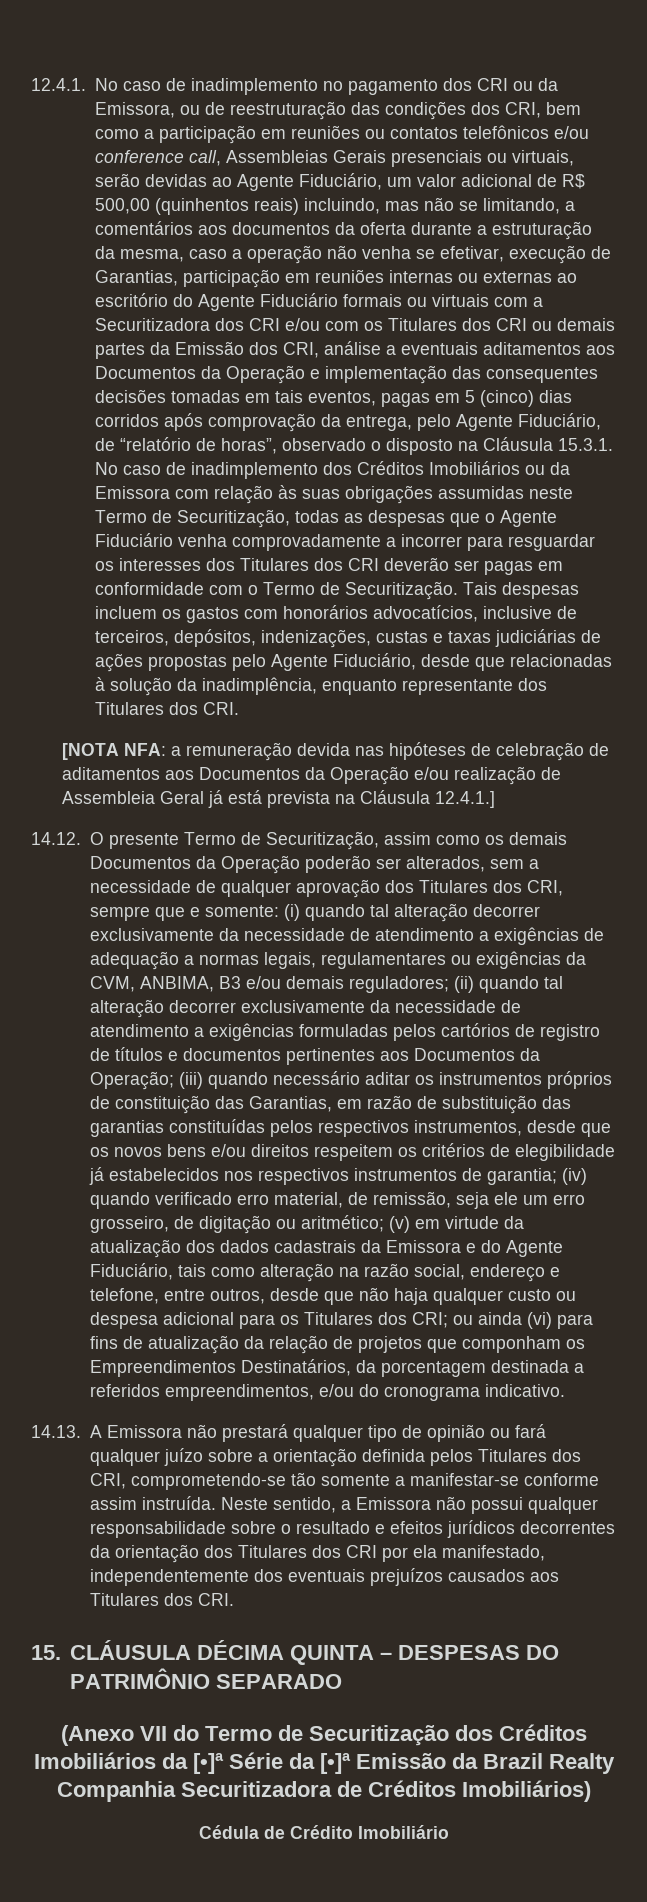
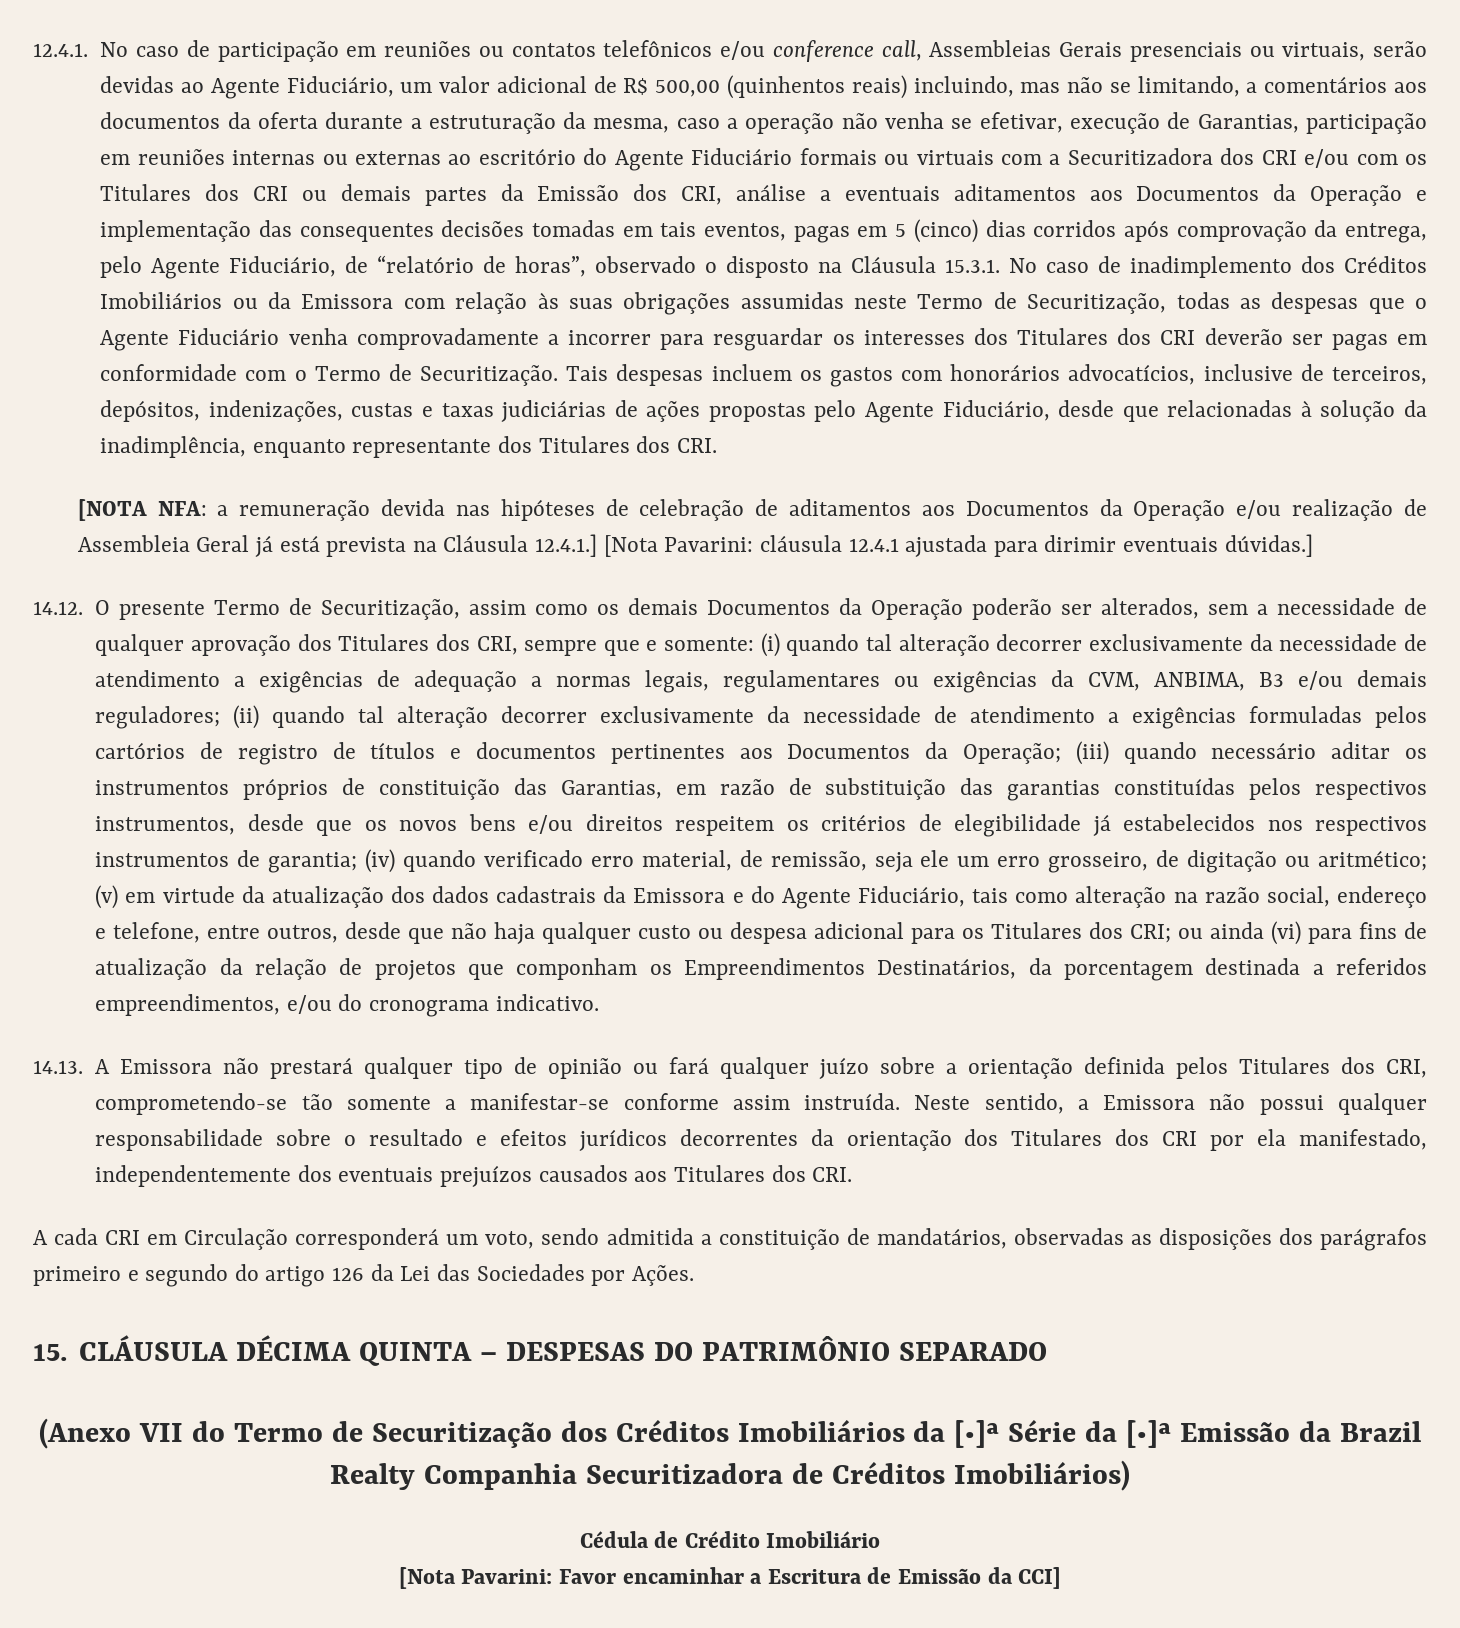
- 12.4.1. No caso de inadimplemento no pagamento dos CRI ou da Emissora, ou de reestruturação das condições dos CRI, bem como a participação em reuniões ou contatos telefônicos e/ou conference call, Assembleias Gerais presenciais ou virtuais, serão devidas ao Agente Fiduciário, um valor adicional de R$ 500,00 (quinhentos reais) incluindo, mas não se limitando, a comentários aos documentos da oferta durante a estruturação da mesma, caso a operação não venha se efetivar, execução de Garantias, participação em reuniões internas ou externas ao escritório do Agente Fiduciário formais ou virtuais com a Securitizadora dos CRI e/ou com os Titulares dos CRI ou demais partes da Emissão dos CRI, análise a eventuais aditamentos aos Documentos da Operação e implementação das consequentes decisões tomadas em tais eventos, pagas em 5 (cinco) dias corridos após comprovação da entrega, pelo Agente Fiduciário, de “relatório de horas”, observado o disposto na Cláusula 15.3.1. No caso de inadimplemento dos Créditos Imobiliários ou da Emissora com relação às suas obrigações assumidas neste Termo de Securitização, todas as despesas que o Agente Fiduciário venha comprovadamente a incorrer para resguardar os interesses dos Titulares dos CRI deverão ser pagas em conformidade com o Termo de Securitização.
+ 12.4.1. No caso de participação em reuniões ou contatos telefônicos e/ou conference call, Assembleias Gerais presenciais ou virtuais, serão devidas ao Agente Fiduciário, um valor adicional de R$ 500,00 (quinhentos reais) incluindo, mas não se limitando, a comentários aos documentos da oferta durante a estruturação da mesma, caso a operação não venha se efetivar, execução de Garantias, participação em reuniões internas ou externas ao escritório do Agente Fiduciário formais ou virtuais com a Securitizadora dos CRI e/ou com os Titulares dos CRI ou demais partes da Emissão dos CRI, análise a eventuais aditamentos aos Documentos da Operação e implementação das consequentes decisões tomadas em tais eventos, pagas em 5 (cinco) dias corridos após comprovação da entrega, pelo Agente Fiduciário, de “relatório de horas”, observado o disposto na Cláusula 15.3.1. No caso de inadimplemento dos Créditos Imobiliários ou da Emissora com relação às suas obrigações assumidas neste Termo de Securitização, todas as despesas que o Agente Fiduciário venha comprovadamente a incorrer para resguardar os interesses dos Titulares dos CRI deverão ser pagas em conformidade com o Termo de Securitização.
- [NOTA NFA: a remuneração devida nas hipóteses de celebração de aditamentos aos Documentos da Operação e/ou realização de Assembleia Geral já está prevista na Cláusula 12.4.1.]
+ [NOTA NFA: a remuneração devida nas hipóteses de celebração de aditamentos aos Documentos da Operação e/ou realização de Assembleia Geral já está prevista na Cláusula 12.4.1.] [Nota Pavarini: cláusula 12.4.1 ajustada para dirimir eventuais dúvidas.]
+ A cada CRI em Circulação corresponderá um voto, sendo admitida a constituição de mandatários, observadas as disposições dos parágrafos primeiro e segundo do artigo 126 da Lei das Sociedades por Ações.
+ [Nota Pavarini: Favor encaminhar a Escritura de Emissão da CCI]

